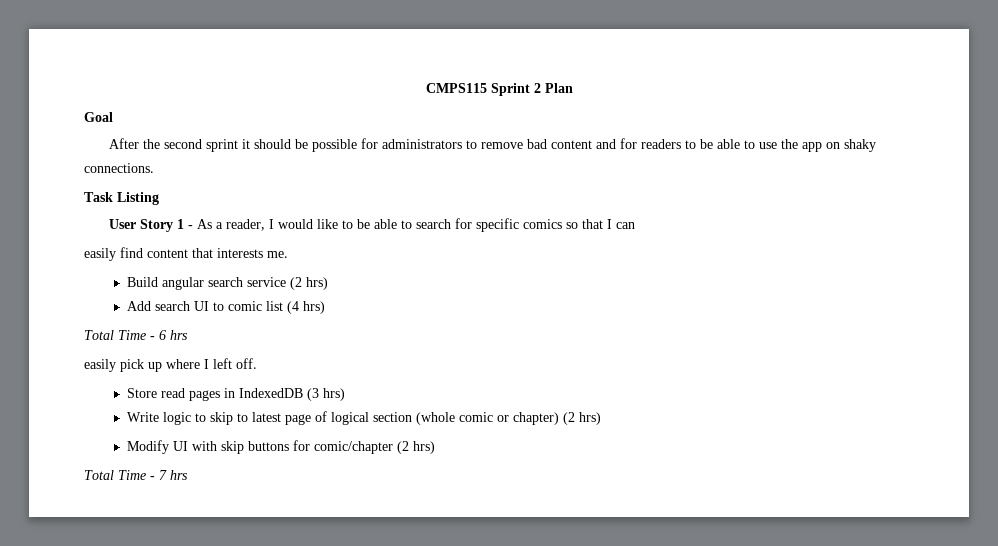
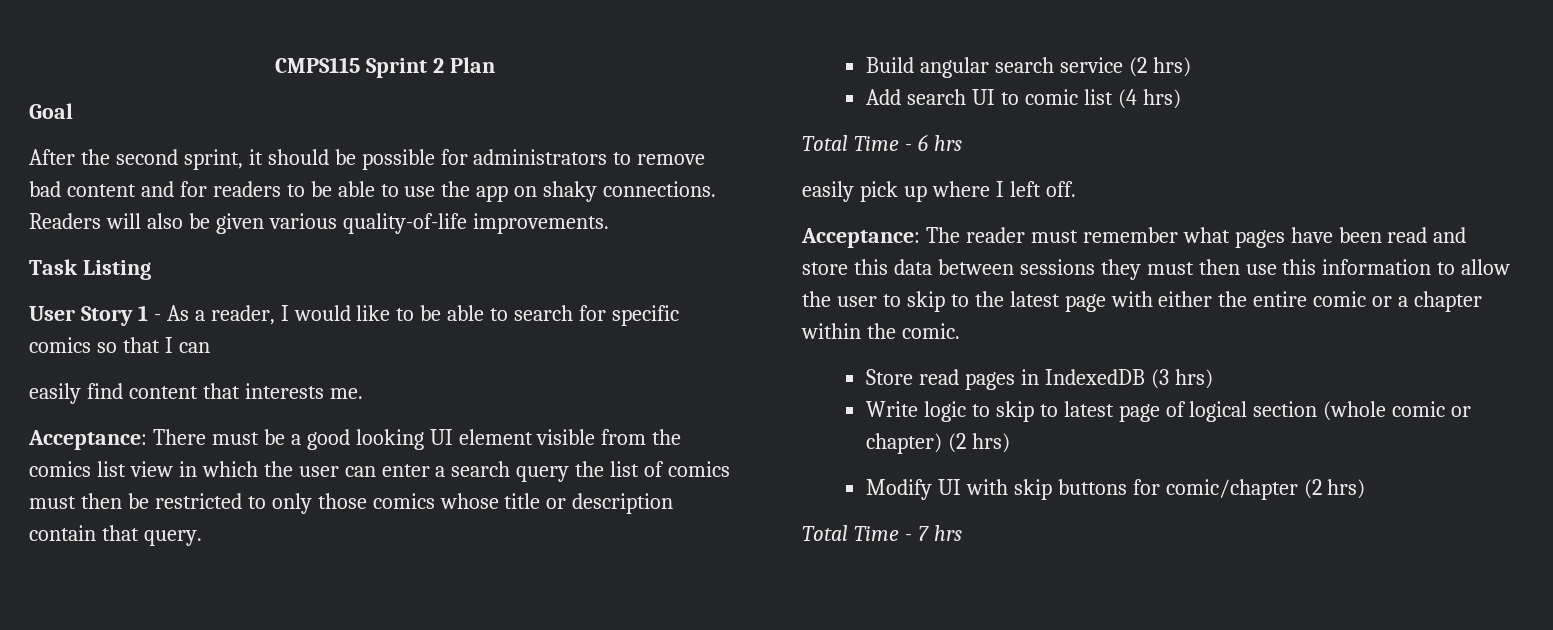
- After the second sprint it should be possible for administrators to remove bad content and for readers to be able to use the app on shaky connections.
+ After the second sprint, it should be possible for administrators to remove bad content and for readers to be able to use the app on shaky connections. Readers will also be given various quality-of-life improvements.
+ Acceptance: There must be a good looking UI element visible from the comics list view in which the user can enter a search query the list of comics must then be restricted to only those comics whose title or description contain that query.
+ Acceptance: The reader must remember what pages have been read and store this data between sessions they must then use this information to allow the user to skip to the latest page with either the entire comic or a chapter within the comic.

